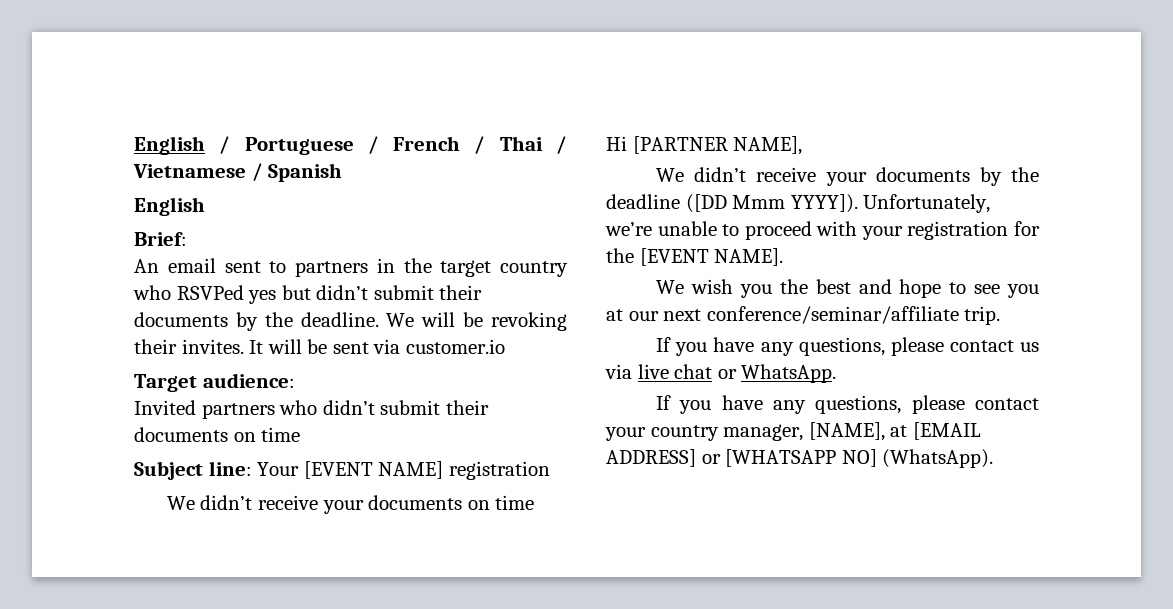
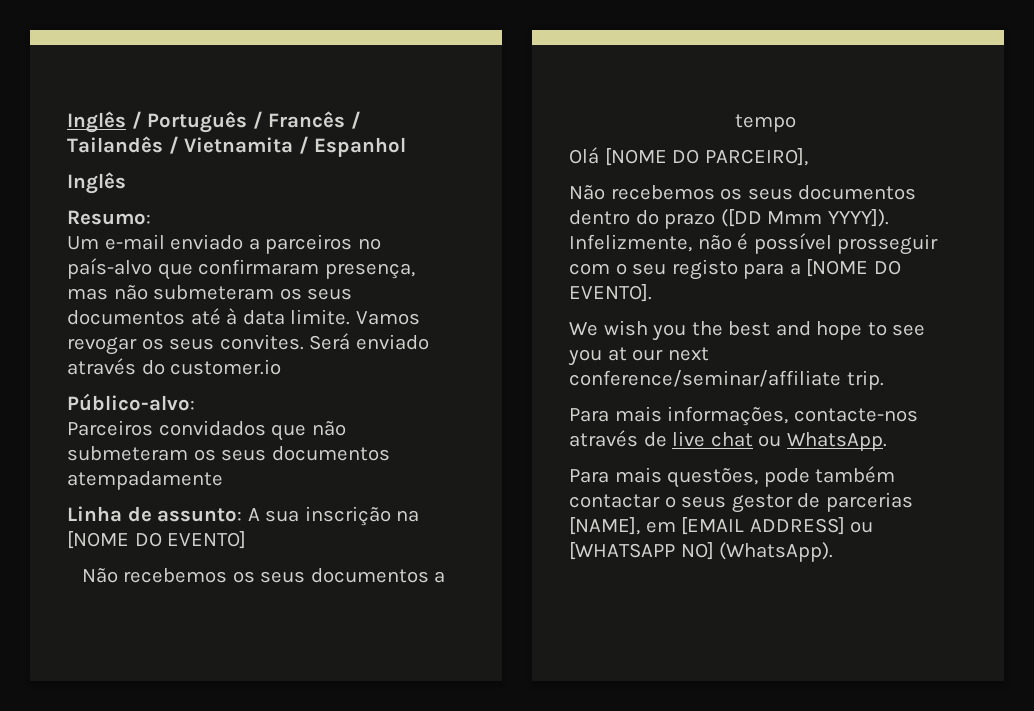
- English / Portuguese / French / Thai / Vietnamese / Spanish
- English
- Brief:
- An email sent to partners in the target country who RSVPed yes but didn’t submit their documents by the deadline. We will be revoking their invites. It will be sent via customer.io
- Target audience:
- Invited partners who didn’t submit their documents on time
- Subject line: Your [EVENT NAME] registration
- We didn’t receive your documents on time
- Hi [PARTNER NAME],
- We didn’t receive your documents by the deadline ([DD Mmm YYYY]). Unfortunately, we’re unable to proceed with your registration for the [EVENT NAME].
+ Inglês / Português / Francês / Tailandês / Vietnamita / Espanhol
+ Inglês
+ Resumo:
+ Um e-mail enviado a parceiros no país-alvo que confirmaram presença, mas não submeteram os seus documentos até à data limite. Vamos revogar os seus convites. Será enviado através do customer.io
+ Público-alvo:
+ Parceiros convidados que não submeteram os seus documentos atempadamente
+ Linha de assunto: A sua inscrição na [NOME DO EVENTO]
+ Não recebemos os seus documentos a tempo
+ Olá [NOME DO PARCEIRO],
+ Não recebemos os seus documentos dentro do prazo ([DD Mmm YYYY]). Infelizmente, não é possível prosseguir com o seu registo para a [NOME DO EVENTO].
- If you have any questions, please contact us via live chat or WhatsApp.
+ Para mais informações, contacte-nos através de live chat ou WhatsApp.
- If you have any questions, please contact your country manager, [NAME], at [EMAIL ADDRESS] or [WHATSAPP NO] (WhatsApp).
+ Para mais questões, pode também contactar o seus gestor de parcerias [NAME], em [EMAIL ADDRESS] ou [WHATSAPP NO] (WhatsApp).

